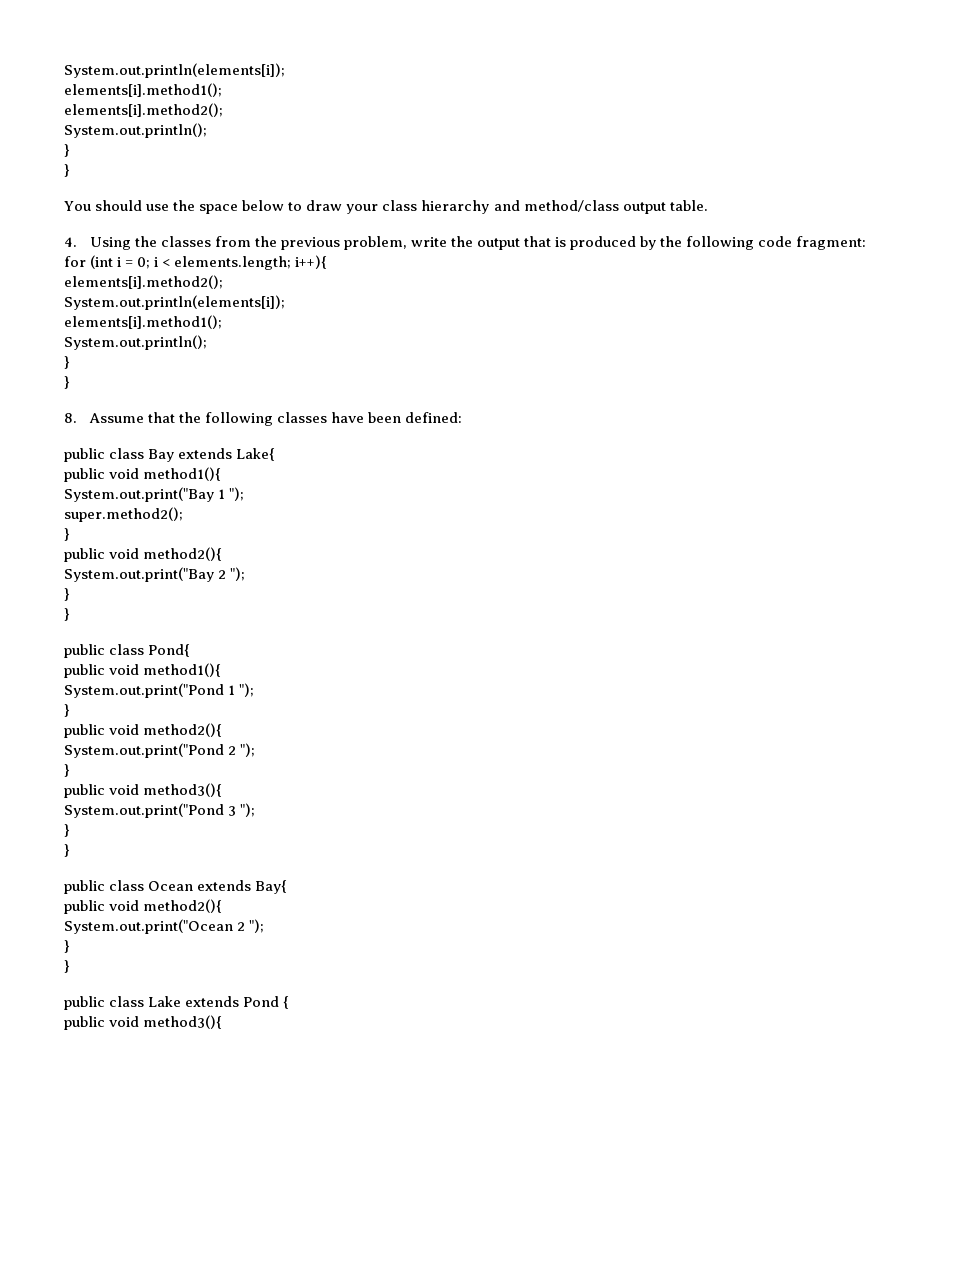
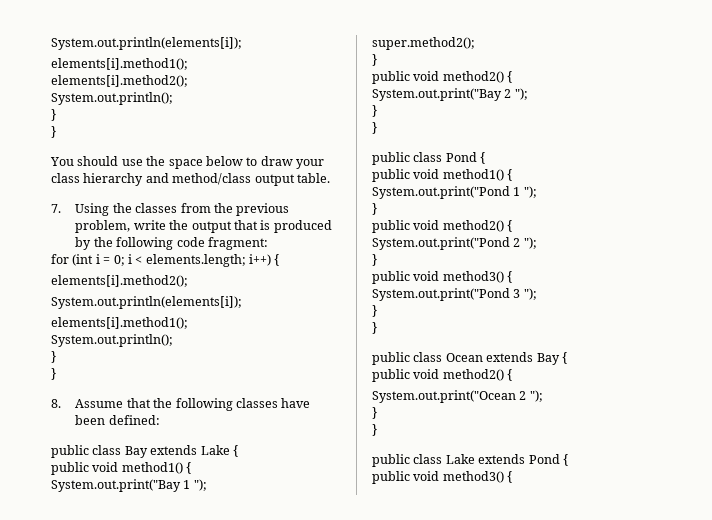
- 4. Using the classes from the previous problem, write the output that is produced by the following code fragment:
+ 7. Using the classes from the previous problem, write the output that is produced by the following code fragment:
- for (int i = 0; i < elements.length; i++){
+ for (int i = 0; i < elements.length; i++) {
- public class Bay extends Lake{
- public void method1(){
+ public class Bay extends Lake {
+ public void method1() {
  super.method2();
  }
- public void method2(){
+ public void method2() {
- public class Pond{
- public void method1(){
+ public class Pond {
+ public void method1() {
  System.out.print("Pond 1 ");
  }
- public void method2(){
+ public void method2() {
  System.out.print("Pond 2 ");
  }
- public void method3(){
+ public void method3() {
- public class Ocean extends Bay{
- public void method2(){
+ public class Ocean extends Bay {
+ public void method2() {
  public class Lake extends Pond {
- public void method3(){
+ public void method3() {

